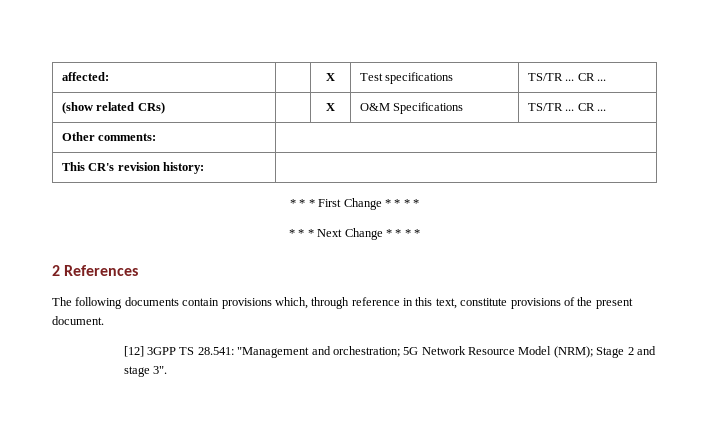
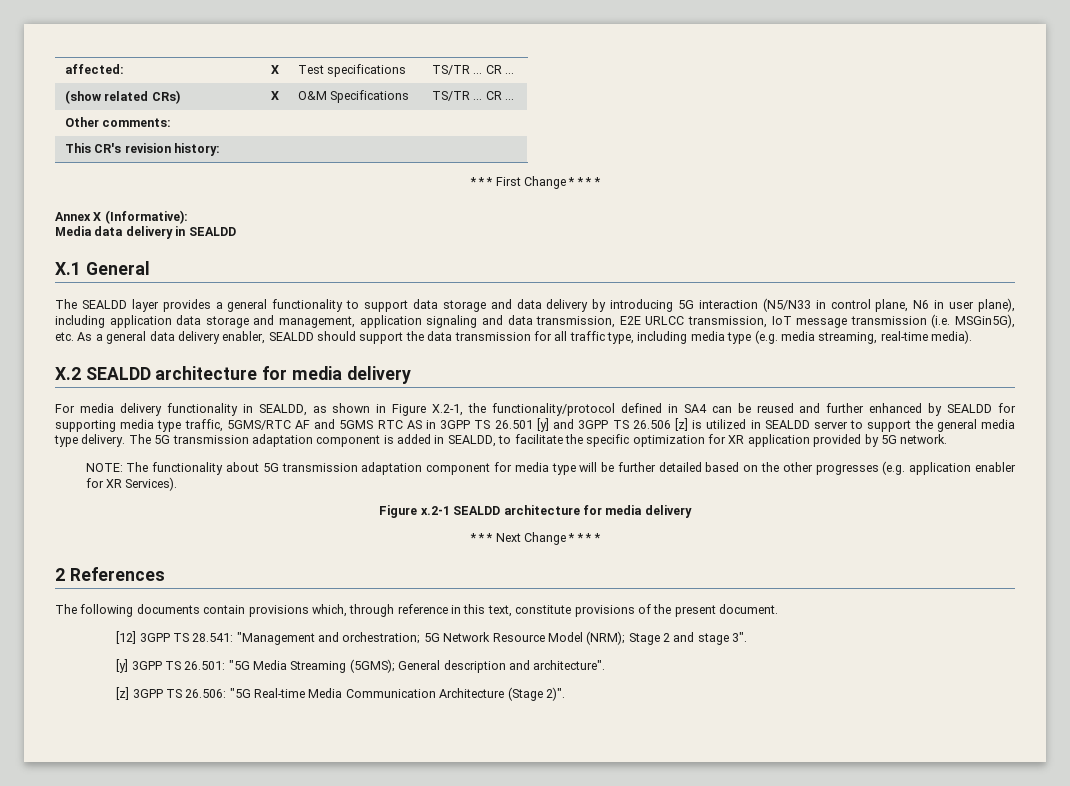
+ Annex X (Informative):
+ Media data delivery in SEALDD
+ X.1 General
+ The SEALDD layer provides a general functionality to support data storage and data delivery by introducing 5G interaction (N5/N33 in control plane, N6 in user plane), including application data storage and management, application signaling and data transmission, E2E URLCC transmission, IoT message transmission (i.e. MSGin5G), etc. As a general data delivery enabler, SEALDD should support the data transmission for all traffic type, including media type (e.g. media streaming, real-time media).
+ X.2 SEALDD architecture for media delivery
+ For media delivery functionality in SEALDD, as shown in Figure X.2-1, the functionality/protocol defined in SA4 can be reused and further enhanced by SEALDD for supporting media type traffic, 5GMS/RTC AF and 5GMS RTC AS in 3GPP TS 26.501 [y] and 3GPP TS 26.506 [z] is utilized in SEALDD server to support the general media type delivery. The 5G transmission adaptation component is added in SEALDD, to facilitate the specific optimization for XR application provided by 5G network.
+ NOTE: The functionality about 5G transmission adaptation component for media type will be further detailed based on the other progresses (e.g. application enabler for XR Services).
+ Figure x.2-1 SEALDD architecture for media delivery
+ [y] 3GPP TS 26.501: "5G Media Streaming (5GMS); General description and architecture".
+ [z] 3GPP TS 26.506: "5G Real-time Media Communication Architecture (Stage 2)".

